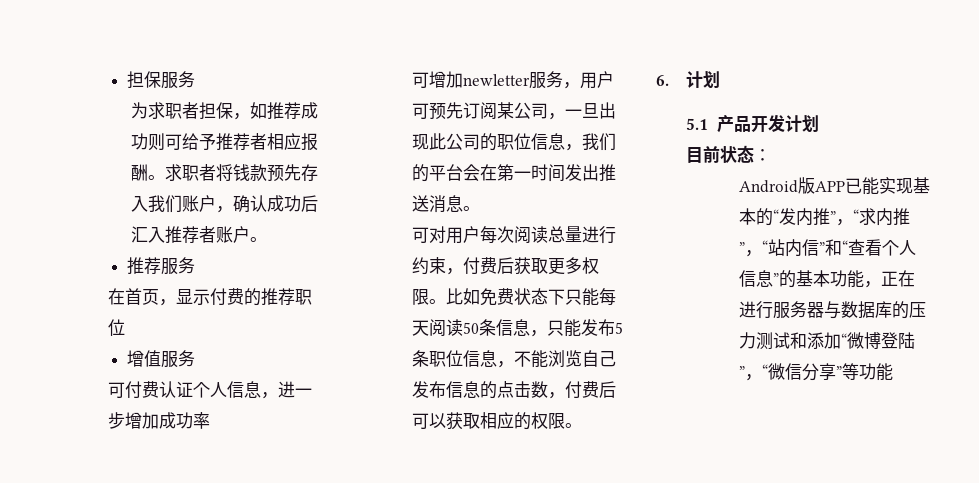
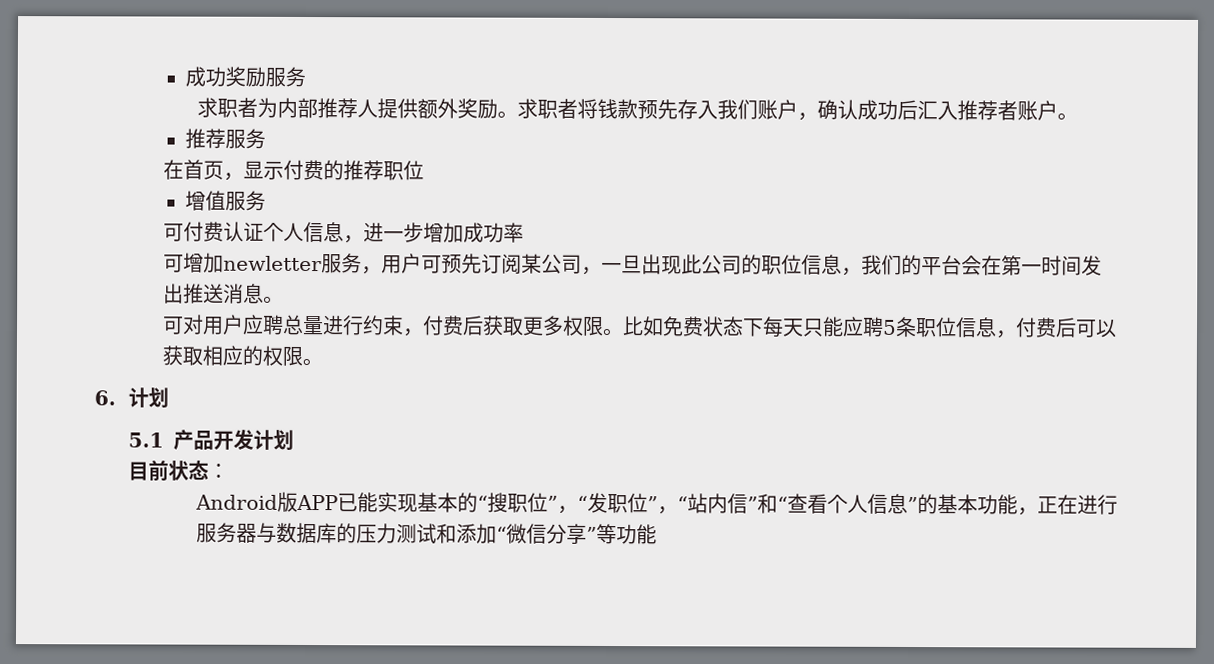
- 担保服务
- 为求职者担保，如推荐成功则可给予推荐者相应报酬。
+ 成功奖励服务
+ 求职者为内部推荐人提供额外奖励。
- 可对用户每次阅读总量进行约束，付费后获取更多权限。
+ 可对用户应聘总量进行约束，付费后获取更多权限。
- 比如免费状态下只能每天阅读50条信息，只能发布5条职位信息，不能浏览自己发布信息的点击数，付费后可以获取相应的权限。
+ 比如免费状态下每天只能应聘5条职位信息，付费后可以获取相应的权限。
- Android版APP已能实现基本的“发内推”，“求内推”，“站内信”和“查看个人信息”的基本功能，正在进行服务器与数据库的压力测试和添加“微博登陆”，“微信分享”等功能
+ Android版APP已能实现基本的“搜职位”，“发职位”，“站内信”和“查看个人信息”的基本功能，正在进行服务器与数据库的压力测试和添加“微信分享”等功能

